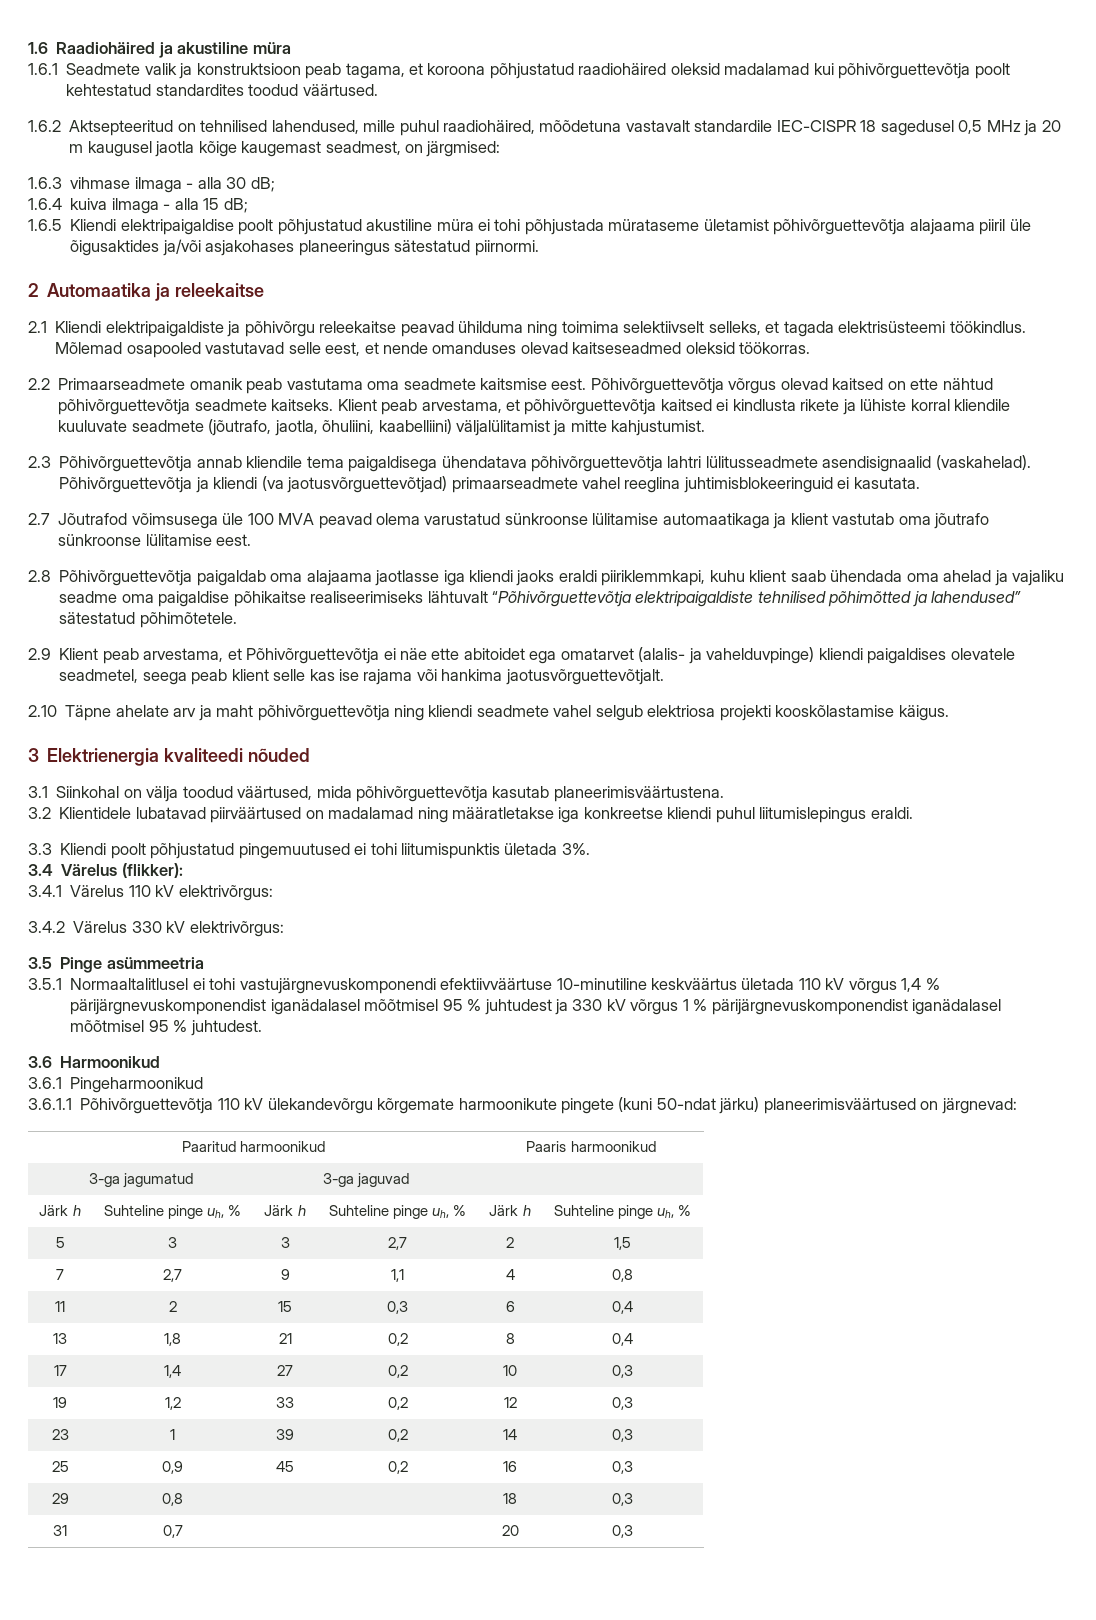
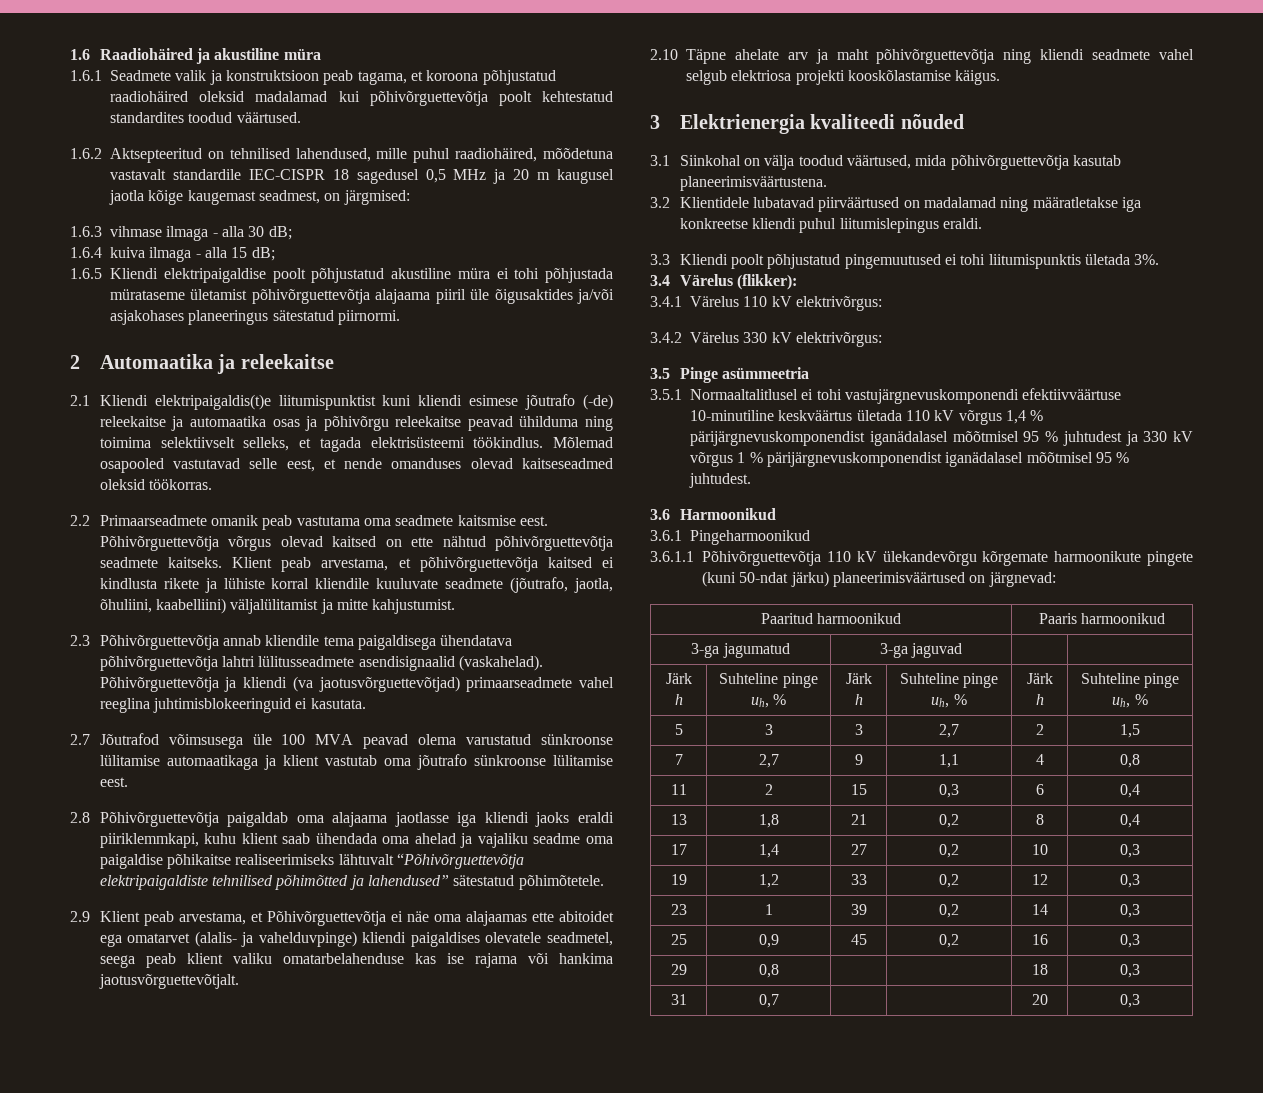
- 2.1 Kliendi elektripaigaldiste ja põhivõrgu releekaitse peavad ühilduma ning toimima selektiivselt selleks, et tagada elektrisüsteemi töökindlus.
+ 2.1 Kliendi elektripaigaldis(t)e liitumispunktist kuni kliendi esimese jõutrafo (-de) releekaitse ja automaatika osas ja põhivõrgu releekaitse peavad ühilduma ning toimima selektiivselt selleks, et tagada elektrisüsteemi töökindlus.
- 2.9 Klient peab arvestama, et Põhivõrguettevõtja ei näe ette abitoidet ega omatarvet (alalis- ja vahelduvpinge) kliendi paigaldises olevatele seadmetel, seega peab klient selle kas ise rajama või hankima jaotusvõrguettevõtjalt.
+ 2.9 Klient peab arvestama, et Põhivõrguettevõtja ei näe oma alajaamas ette abitoidet ega omatarvet (alalis- ja vahelduvpinge) kliendi paigaldises olevatele seadmetel, seega peab klient valiku omatarbelahenduse kas ise rajama või hankima jaotusvõrguettevõtjalt.

